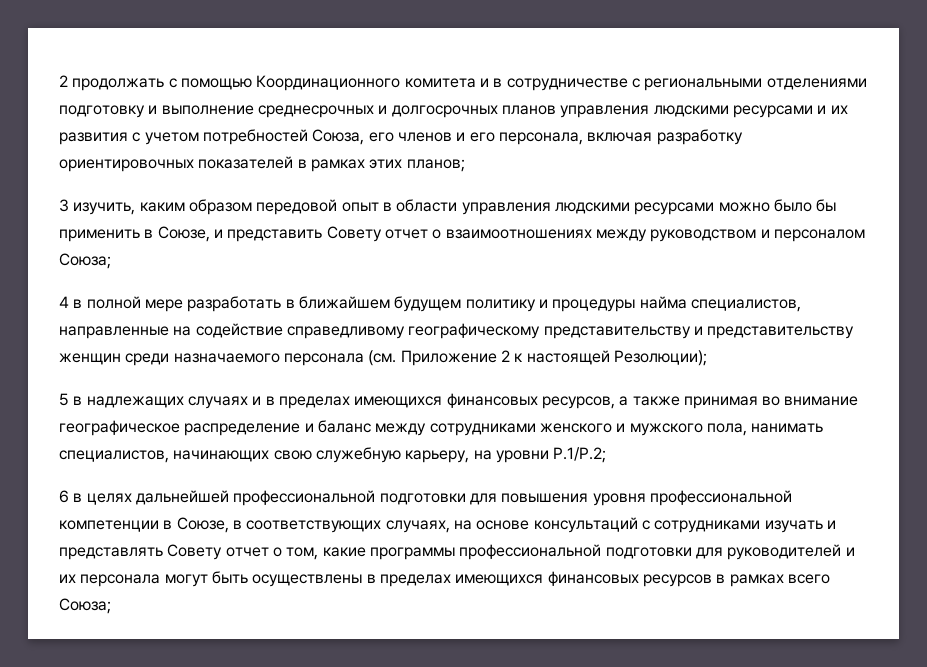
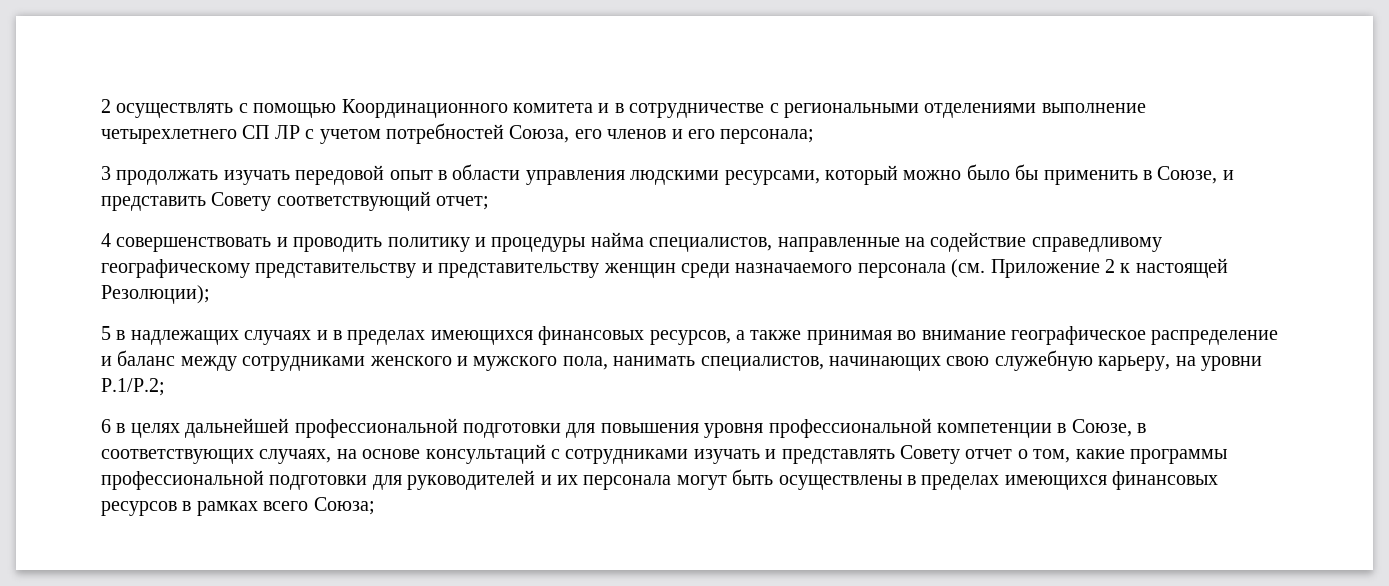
- 2 продолжать с помощью Координационного комитета и в сотрудничестве с региональными отделениями подготовку и выполнение среднесрочных и долгосрочных планов управления людскими ресурсами и их развития с учетом потребностей Союза, его членов и его персонала, включая разработку ориентировочных показателей в рамках этих планов;
- 3 изучить, каким образом передовой опыт в области управления людскими ресурсами можно было бы применить в Союзе, и представить Совету отчет о взаимоотношениях между руководством и персоналом Союза;
- 4 в полной мере разработать в ближайшем будущем политику и процедуры найма специалистов, направленные на содействие справедливому географическому представительству и представительству женщин среди назначаемого персонала (см. Приложение 2 к настоящей Резолюции);
+ 2 осуществлять с помощью Координационного комитета и в сотрудничестве с региональными отделениями выполнение четырехлетнего СП ЛР с учетом потребностей Союза, его членов и его персонала;
+ 3 продолжать изучать передовой опыт в области управления людскими ресурсами, который можно было бы применить в Союзе, и представить Совету соответствующий отчет;
+ 4 совершенствовать и проводить политику и процедуры найма специалистов, направленные на содействие справедливому географическому представительству и представительству женщин среди назначаемого персонала (см. Приложение 2 к настоящей Резолюции);

